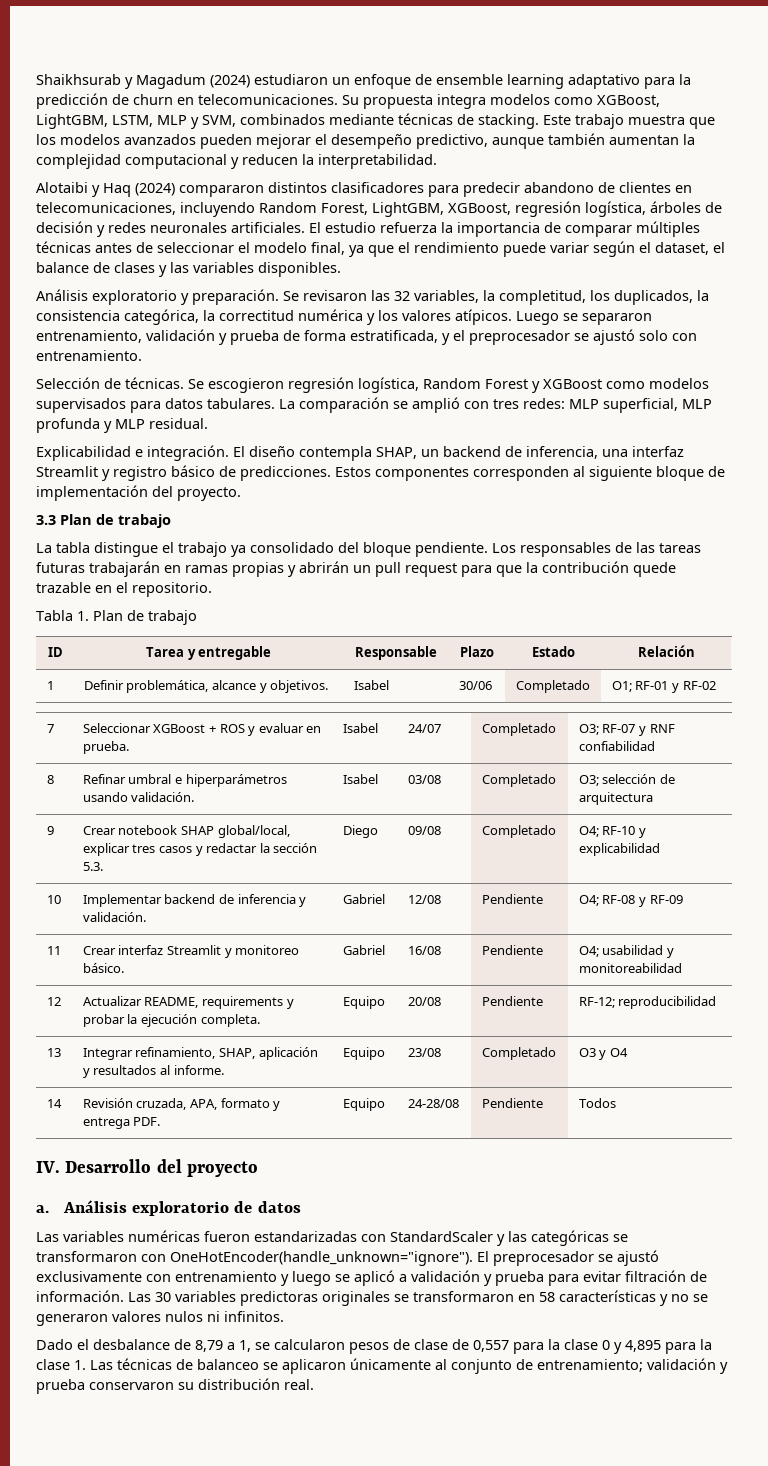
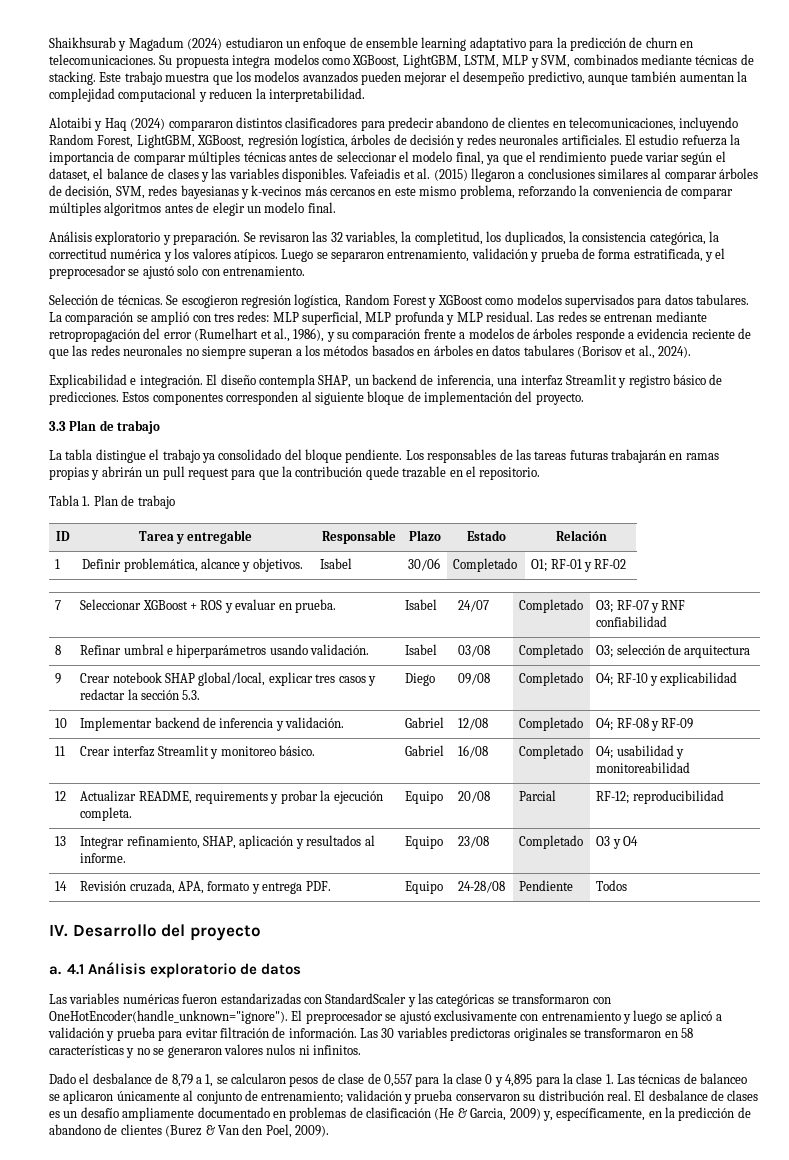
+ Vafeiadis et al. (2015) llegaron a conclusiones similares al comparar árboles de decisión, SVM, redes bayesianas y k-vecinos más cercanos en este mismo problema, reforzando la conveniencia de comparar múltiples algoritmos antes de elegir un modelo final.
+ Las redes se entrenan mediante retropropagación del error (Rumelhart et al., 1986), y su comparación frente a modelos de árboles responde a evidencia reciente de que las redes neuronales no siempre superan a los métodos basados en árboles en datos tabulares (Borisov et al., 2024).
- 10 | Implementar backend de inferencia y validación. | Gabriel | 12/08 | Pendiente | O4; RF-08 y RF-09
+ 10 | Implementar backend de inferencia y validación. | Gabriel | 12/08 | Completado | O4; RF-08 y RF-09
- 11 | Crear interfaz Streamlit y monitoreo básico. | Gabriel | 16/08 | Pendiente | O4; usabilidad y monitoreabilidad
+ 11 | Crear interfaz Streamlit y monitoreo básico. | Gabriel | 16/08 | Completado | O4; usabilidad y monitoreabilidad
- 12 | Actualizar README, requirements y probar la ejecución completa. | Equipo | 20/08 | Pendiente | RF-12; reproducibilidad
+ 12 | Actualizar README, requirements y probar la ejecución completa. | Equipo | 20/08 | Parcial | RF-12; reproducibilidad
- Análisis exploratorio de datos
+ 4.1 Análisis exploratorio de datos
+ El desbalance de clases es un desafío ampliamente documentado en problemas de clasificación (He & Garcia, 2009) y, específicamente, en la predicción de abandono de clientes (Burez & Van den Poel, 2009).

